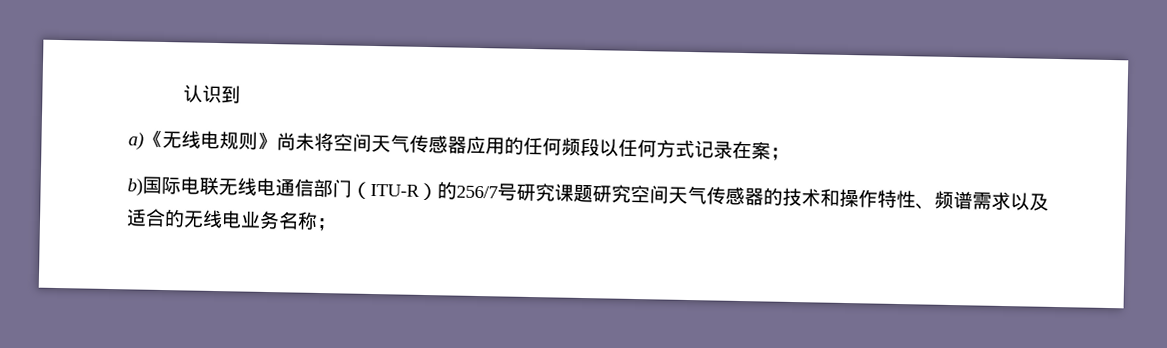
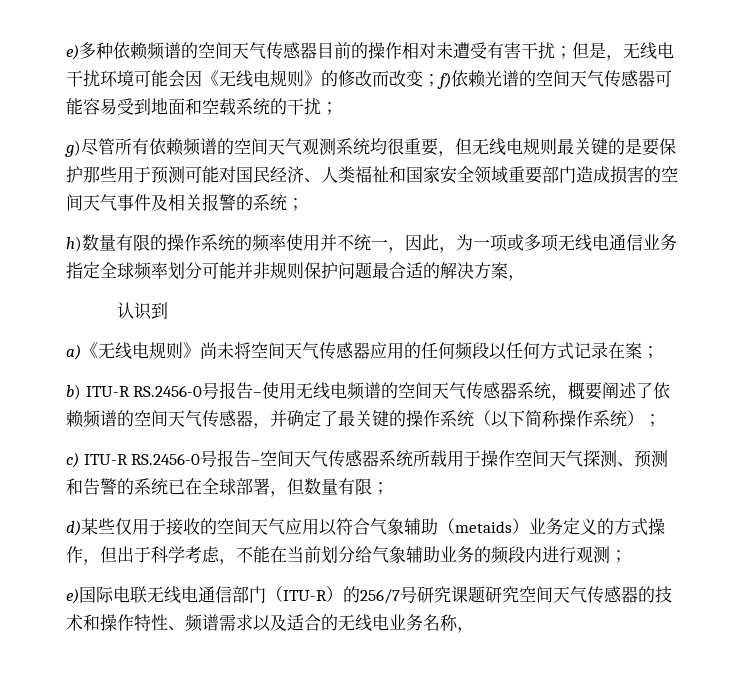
+ e)多种依赖频谱的空间天气传感器目前的操作相对未遭受有害干扰；但是，无线电干扰环境可能会因《无线电规则》的修改而改变；f)依赖光谱的空间天气传感器可能容易受到地面和空载系统的干扰；
+ g)尽管所有依赖频谱的空间天气观测系统均很重要，但无线电规则最关键的是要保护那些用于预测可能对国民经济、人类福祉和国家安全领域重要部门造成损害的空间天气事件及相关报警的系统；
+ h)数量有限的操作系统的频率使用并不统一，因此，为一项或多项无线电通信业务指定全球频率划分可能并非规则保护问题最合适的解决方案，
- b)国际电联无线电通信部门（ITU-R）的256/7号研究课题研究空间天气传感器的技术和操作特性、频谱需求以及适合的无线电业务名称；
+ b) ITU-R RS.2456-0号报告–使用无线电频谱的空间天气传感器系统，概要阐述了依赖频谱的空间天气传感器，并确定了最关键的操作系统（以下简称操作系统）；
+ c) ITU-R RS.2456-0号报告–空间天气传感器系统所载用于操作空间天气探测、预测和告警的系统已在全球部署，但数量有限；
+ d)某些仅用于接收的空间天气应用以符合气象辅助（metaids）业务定义的方式操作，但出于科学考虑，不能在当前划分给气象辅助业务的频段内进行观测；
+ e)国际电联无线电通信部门（ITU-R）的256/7号研究课题研究空间天气传感器的技术和操作特性、频谱需求以及适合的无线电业务名称，

